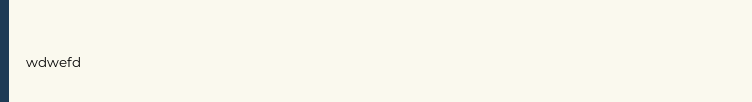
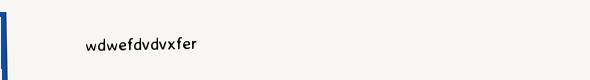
- wdwefd
+ wdwefdvdvxfer

